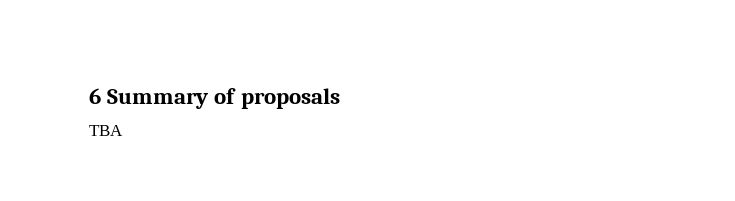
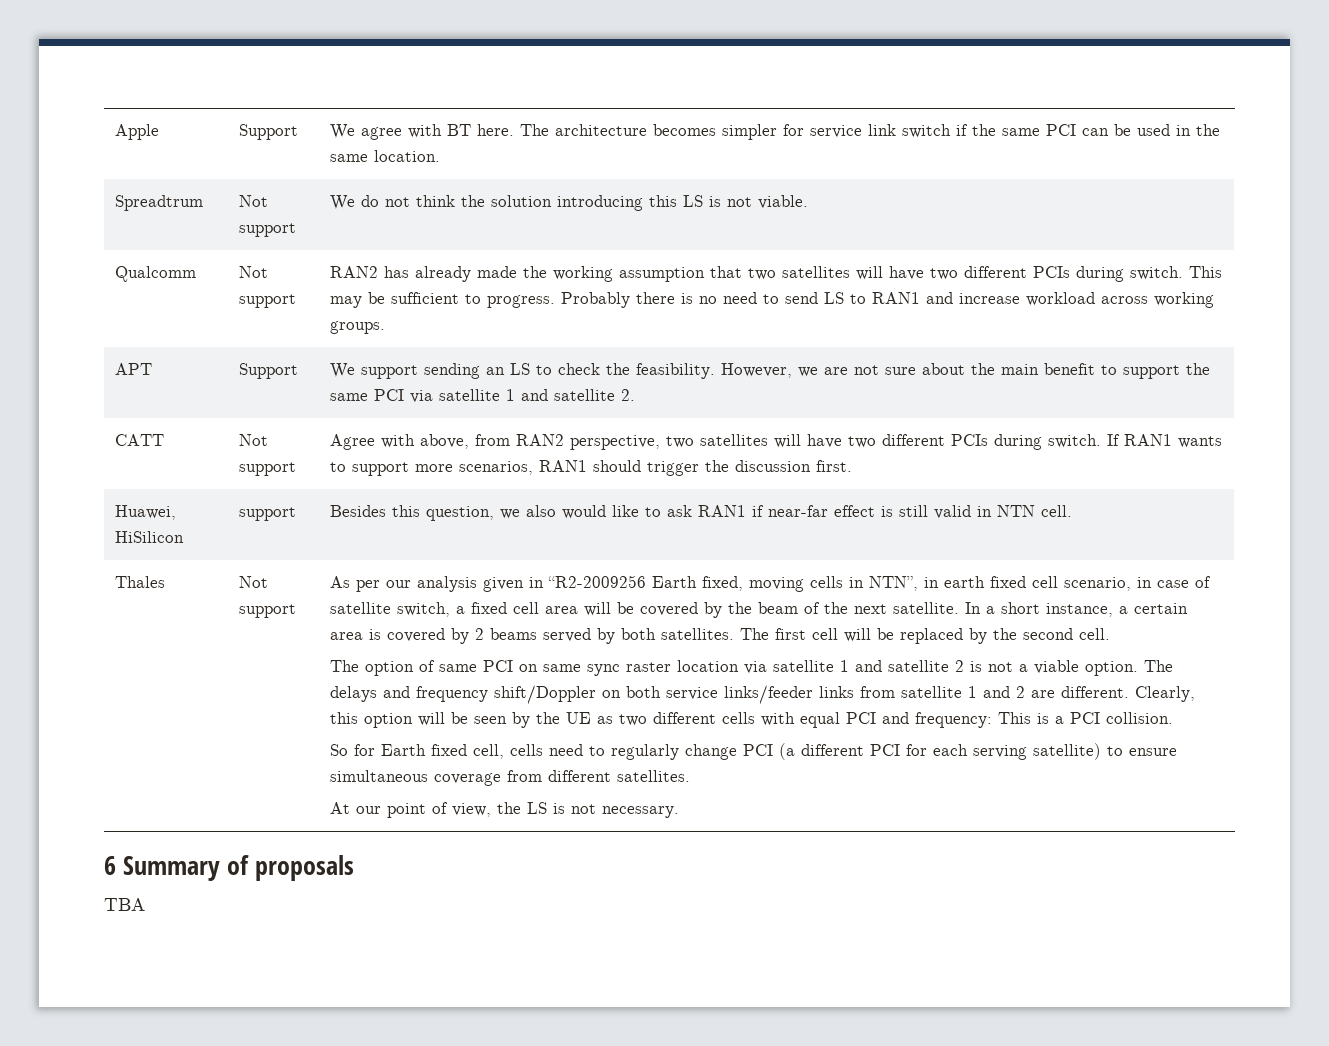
+ Apple | Support | We agree with BT here. The architecture becomes simpler for service link switch if the same PCI can be used in the same location.
+ Spreadtrum | Not support | We do not think the solution introducing this LS is not viable.
+ Qualcomm | Not support | RAN2 has already made the working assumption that two satellites will have two different PCIs during switch. This may be sufficient to progress. Probably there is no need to send LS to RAN1 and increase workload across working groups.
+ APT | Support | We support sending an LS to check the feasibility. However, we are not sure about the main benefit to support the same PCI via satellite 1 and satellite 2.
+ CATT | Not support | Agree with above, from RAN2 perspective, two satellites will have two different PCIs during switch. If RAN1 wants to support more scenarios, RAN1 should trigger the discussion first.
+ Huawei, HiSilicon | support | Besides this question, we also would like to ask RAN1 if near-far effect is still valid in NTN cell.
+ Thales | Not support | As per our analysis given in “R2-2009256 Earth fixed, moving cells in NTN”, in earth fixed cell scenario, in case of satellite switch, a fixed cell area will be covered by the beam of the next satellite. In a short instance, a certain area is covered by 2 beams served by both satellites. The first cell will be replaced by the second cell.
+ The option of same PCI on same sync raster location via satellite 1 and satellite 2 is not a viable option. The delays and frequency shift/Doppler on both service links/feeder links from satellite 1 and 2 are different. Clearly, this option will be seen by the UE as two different cells with equal PCI and frequency: This is a PCI collision.
+ So for Earth fixed cell, cells need to regularly change PCI (a different PCI for each serving satellite) to ensure simultaneous coverage from different satellites.
+ At our point of view, the LS is not necessary.

